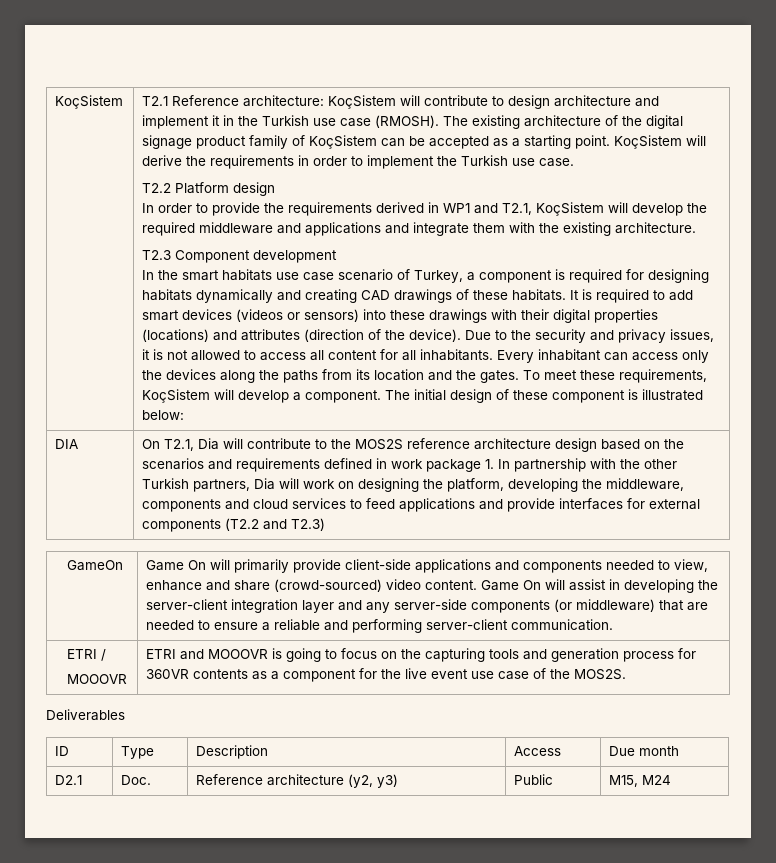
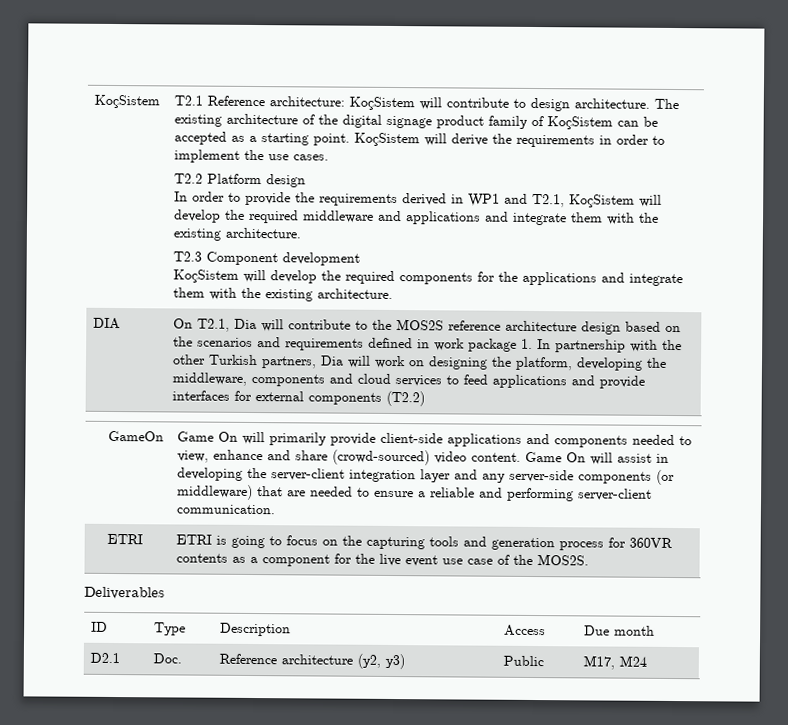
- T2.1 Reference architecture: KoçSistem will contribute to design architecture and implement it in the Turkish use case (RMOSH).
+ T2.1 Reference architecture: KoçSistem will contribute to design architecture.
- KoçSistem will derive the requirements in order to implement the Turkish use case.
+ KoçSistem will derive the requirements in order to implement the use cases.
- In the smart habitats use case scenario of Turkey, a component is required for designing habitats dynamically and creating CAD drawings of these habitats. It is required to add smart devices (videos or sensors) into these drawings with their digital properties (locations) and attributes (direction of the device). Due to the security and privacy issues, it is not allowed to access all content for all inhabitants. Every inhabitant can access only the devices along the paths from its location and the gates. To meet these requirements, KoçSistem will develop a component. The initial design of these component is illustrated below:
+ KoçSistem will develop the required components for the applications and integrate them with the existing architecture.
- On T2.1, Dia will contribute to the MOS2S reference architecture design based on the scenarios and requirements defined in work package 1. In partnership with the other Turkish partners, Dia will work on designing the platform, developing the middleware, components and cloud services to feed applications and provide interfaces for external components (T2.2 and T2.3)
+ On T2.1, Dia will contribute to the MOS2S reference architecture design based on the scenarios and requirements defined in work package 1. In partnership with the other Turkish partners, Dia will work on designing the platform, developing the middleware, components and cloud services to feed applications and provide interfaces for external components (T2.2)
- ETRI /
- MOOOVR | ETRI and MOOOVR is going to focus on the capturing tools and generation process for 360VR contents as a component for the live event use case of the MOS2S.
+ ETRI | ETRI is going to focus on the capturing tools and generation process for 360VR contents as a component for the live event use case of the MOS2S.
- D2.1 | Doc. | Reference architecture (y2, y3) | Public | M15, M24
+ D2.1 | Doc. | Reference architecture (y2, y3) | Public | M17, M24

